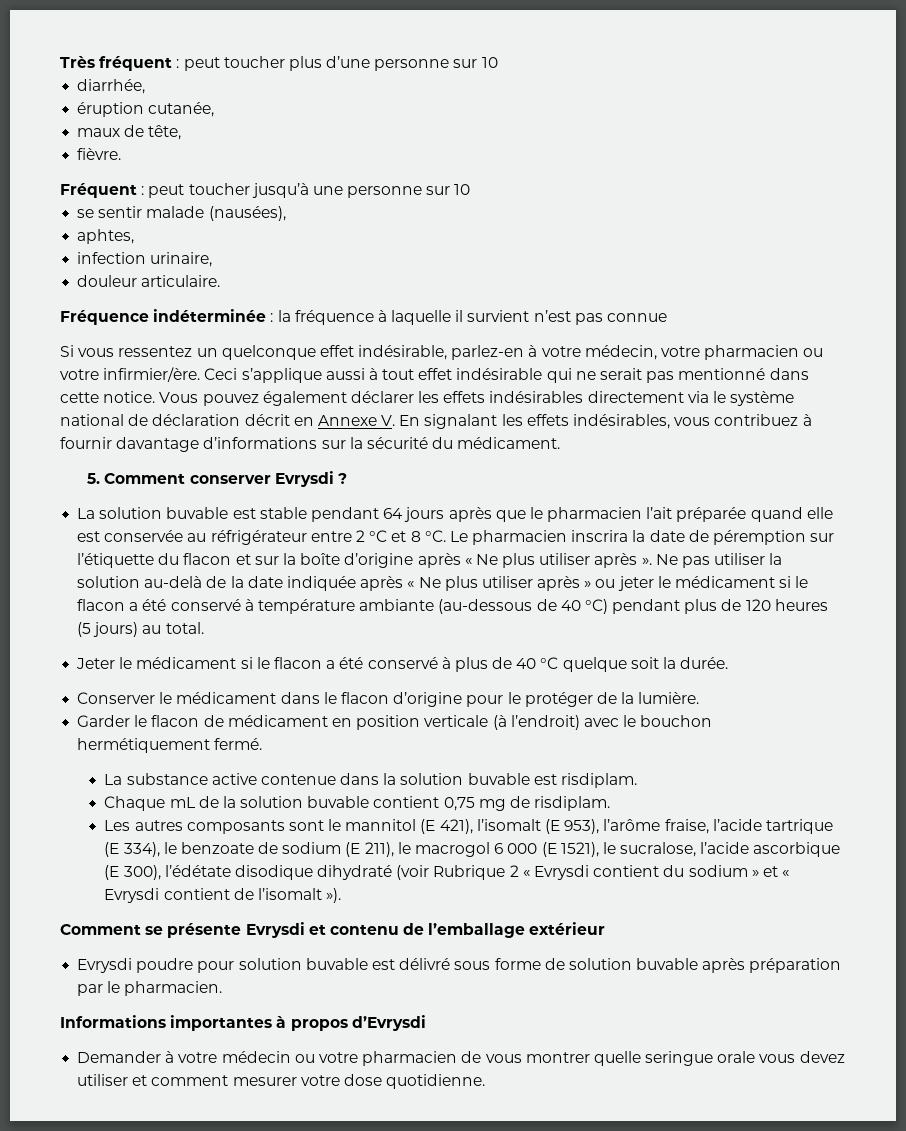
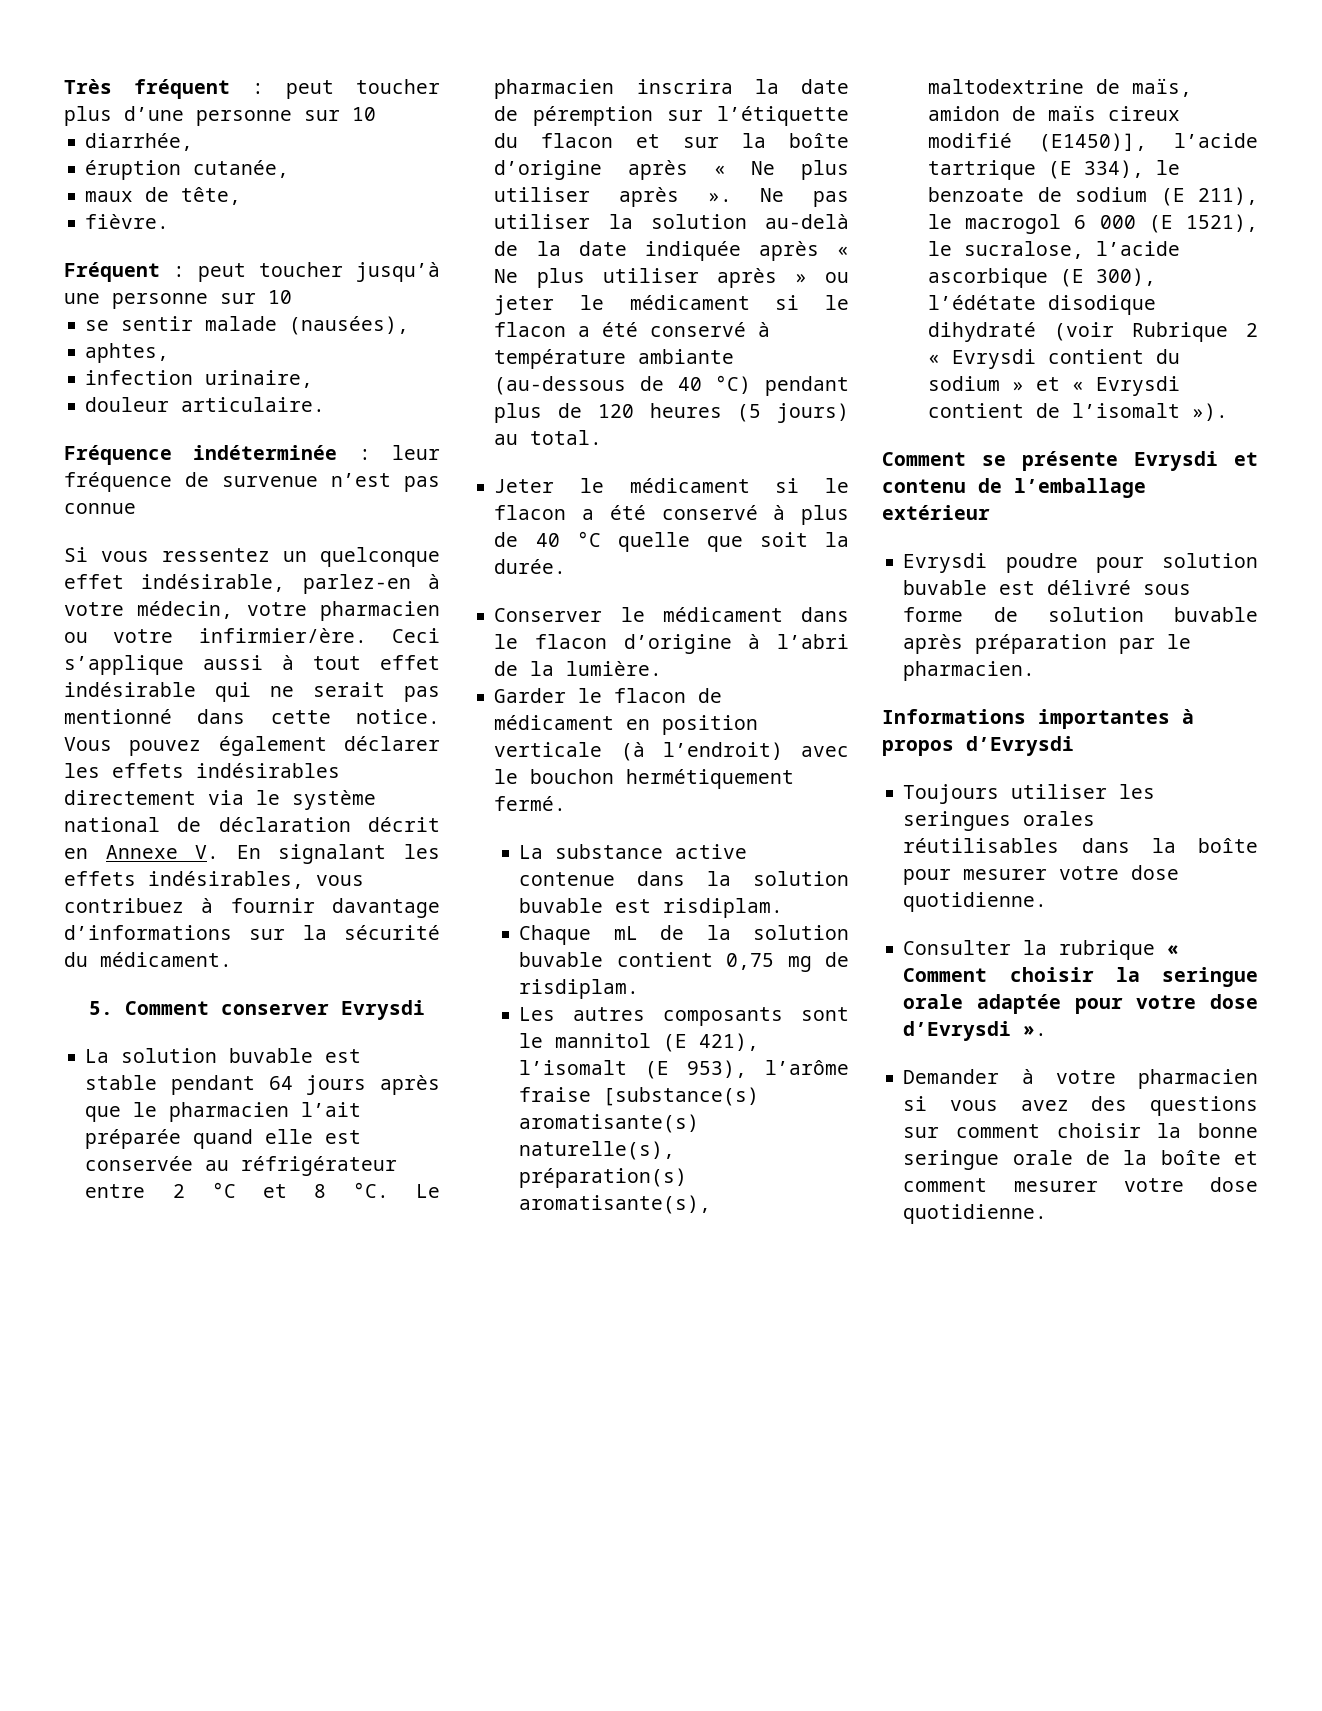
- Fréquence indéterminée : la fréquence à laquelle il survient n’est pas connue
+ Fréquence indéterminée : leur fréquence de survenue n’est pas connue
- 5. Comment conserver Evrysdi ?
+ 5. Comment conserver Evrysdi
- Jeter le médicament si le flacon a été conservé à plus de 40 °C quelque soit la durée.
+ Jeter le médicament si le flacon a été conservé à plus de 40 °C quelle que soit la durée.
- Conserver le médicament dans le flacon d’origine pour le protéger de la lumière.
+ Conserver le médicament dans le flacon d’origine à l’abri de la lumière.
- Les autres composants sont le mannitol (E 421), l’isomalt (E 953), l’arôme fraise, l’acide tartrique (E 334), le benzoate de sodium (E 211), le macrogol 6 000 (E 1521), le sucralose, l’acide ascorbique (E 300), l’édétate disodique dihydraté (voir Rubrique 2 « Evrysdi contient du sodium » et « Evrysdi contient de l’isomalt »).
+ Les autres composants sont le mannitol (E 421), l’isomalt (E 953), l’arôme fraise [substance(s) aromatisante(s) naturelle(s), préparation(s) aromatisante(s), maltodextrine de maïs, amidon de maïs cireux modifié (E1450)], l’acide tartrique (E 334), le benzoate de sodium (E 211), le macrogol 6 000 (E 1521), le sucralose, l’acide ascorbique (E 300), l’édétate disodique dihydraté (voir Rubrique 2 « Evrysdi contient du sodium » et « Evrysdi contient de l’isomalt »).
- Demander à votre médecin ou votre pharmacien de vous montrer quelle seringue orale vous devez utiliser et comment mesurer votre dose quotidienne.
+ Toujours utiliser les seringues orales réutilisables dans la boîte pour mesurer votre dose quotidienne.
+ Consulter la rubrique « Comment choisir la seringue orale adaptée pour votre dose d’Evrysdi ».
+ Demander à votre pharmacien si vous avez des questions sur comment choisir la bonne seringue orale de la boîte et comment mesurer votre dose quotidienne.

